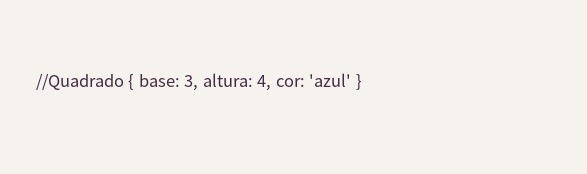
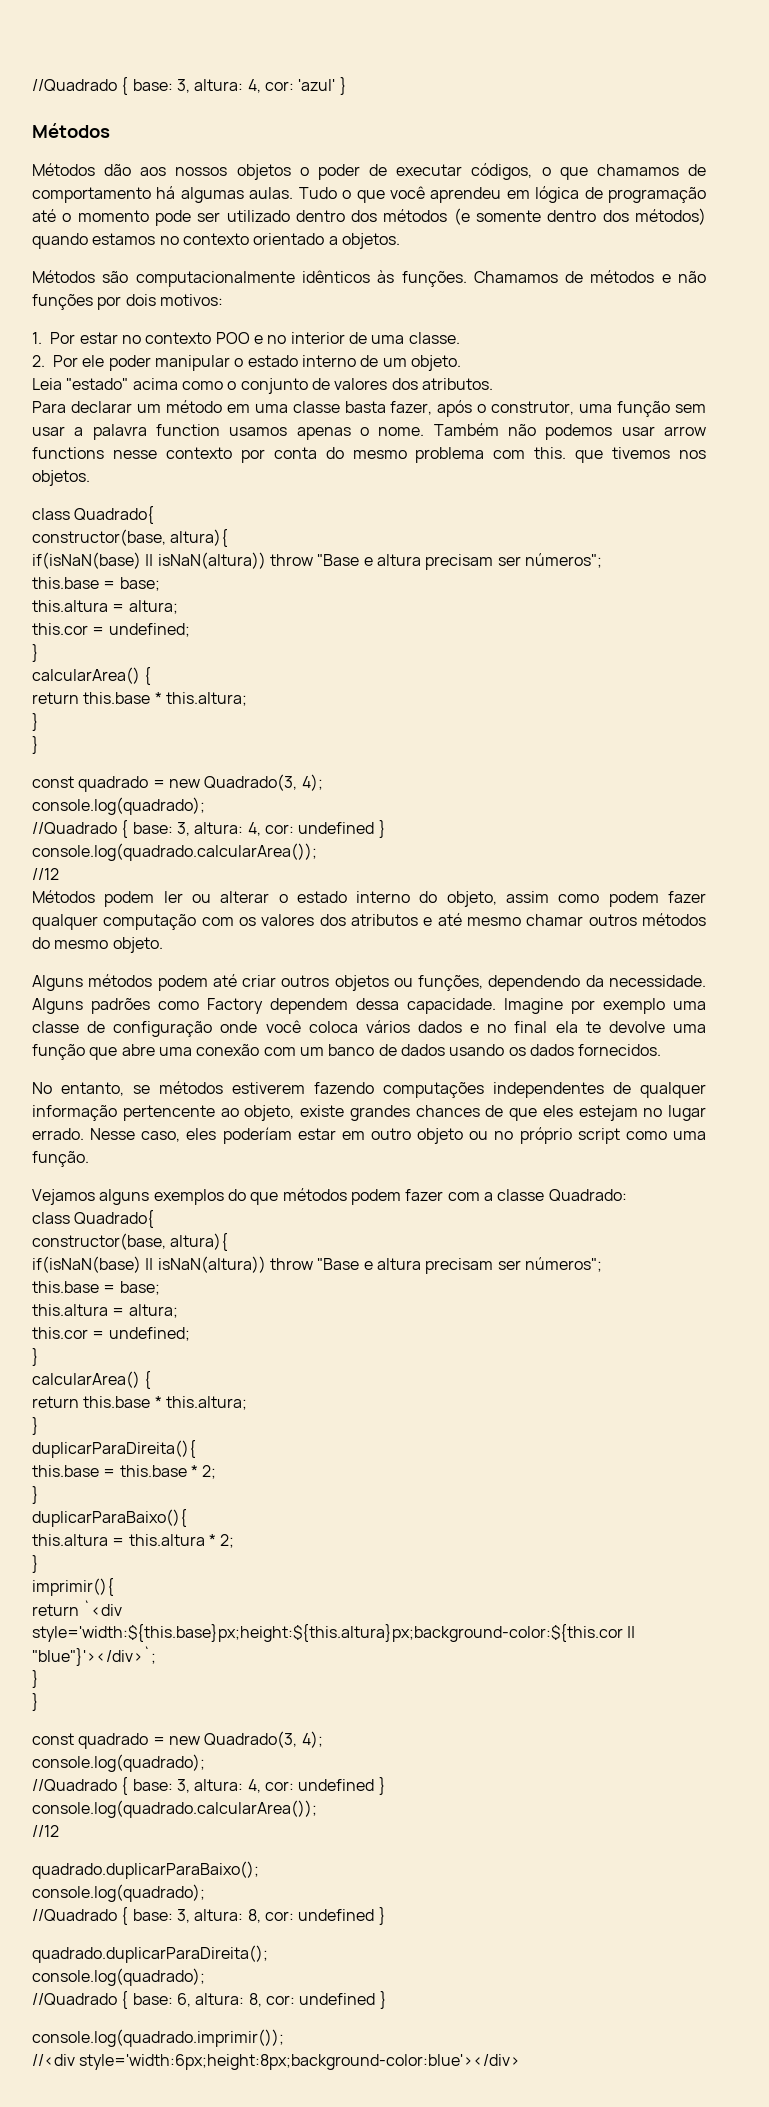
  //Quadrado { base: 3, altura: 4, cor: 'azul' }
+ Métodos
+ Métodos dão aos nossos objetos o poder de executar códigos, o que chamamos de comportamento há algumas aulas. Tudo o que você aprendeu em lógica de programação até o momento pode ser utilizado dentro dos métodos (e somente dentro dos métodos) quando estamos no contexto orientado a objetos.
+ Métodos são computacionalmente idênticos às funções. Chamamos de métodos e não funções por dois motivos:
+ 1. Por estar no contexto POO e no interior de uma classe.
+ 2. Por ele poder manipular o estado interno de um objeto.
+ Leia "estado" acima como o conjunto de valores dos atributos.
+ Para declarar um método em uma classe basta fazer, após o construtor, uma função sem usar a palavra function usamos apenas o nome. Também não podemos usar arrow functions nesse contexto por conta do mesmo problema com this. que tivemos nos objetos.
+ class Quadrado{
+ constructor(base, altura){
+ if(isNaN(base) || isNaN(altura)) throw "Base e altura precisam ser números";
+ this.base = base;
+ this.altura = altura;
+ this.cor = undefined;
+ }
+ calcularArea() {
+ return this.base * this.altura;
+ }
+ }
+ const quadrado = new Quadrado(3, 4);
+ console.log(quadrado);
+ //Quadrado { base: 3, altura: 4, cor: undefined }
+ console.log(quadrado.calcularArea());
+ //12
+ Métodos podem ler ou alterar o estado interno do objeto, assim como podem fazer qualquer computação com os valores dos atributos e até mesmo chamar outros métodos do mesmo objeto.
+ Alguns métodos podem até criar outros objetos ou funções, dependendo da necessidade. Alguns padrões como Factory dependem dessa capacidade. Imagine por exemplo uma classe de configuração onde você coloca vários dados e no final ela te devolve uma função que abre uma conexão com um banco de dados usando os dados fornecidos.
+ No entanto, se métodos estiverem fazendo computações independentes de qualquer informação pertencente ao objeto, existe grandes chances de que eles estejam no lugar errado. Nesse caso, eles poderíam estar em outro objeto ou no próprio script como uma função.
+ Vejamos alguns exemplos do que métodos podem fazer com a classe Quadrado:
+ class Quadrado{
+ constructor(base, altura){
+ if(isNaN(base) || isNaN(altura)) throw "Base e altura precisam ser números";
+ this.base = base;
+ this.altura = altura;
+ this.cor = undefined;
+ }
+ calcularArea() {
+ return this.base * this.altura;
+ }
+ duplicarParaDireita(){
+ this.base = this.base * 2;
+ }
+ duplicarParaBaixo(){
+ this.altura = this.altura * 2;
+ }
+ imprimir(){
+ return `<div style='width:${this.base}px;height:${this.altura}px;background-color:${this.cor || "blue"}'></div>`;
+ }
+ }
+ const quadrado = new Quadrado(3, 4);
+ console.log(quadrado);
+ //Quadrado { base: 3, altura: 4, cor: undefined }
+ console.log(quadrado.calcularArea());
+ //12
+ quadrado.duplicarParaBaixo();
+ console.log(quadrado);
+ //Quadrado { base: 3, altura: 8, cor: undefined }
+ quadrado.duplicarParaDireita();
+ console.log(quadrado);
+ //Quadrado { base: 6, altura: 8, cor: undefined }
+ console.log(quadrado.imprimir());
+ //<div style='width:6px;height:8px;background-color:blue'></div>

